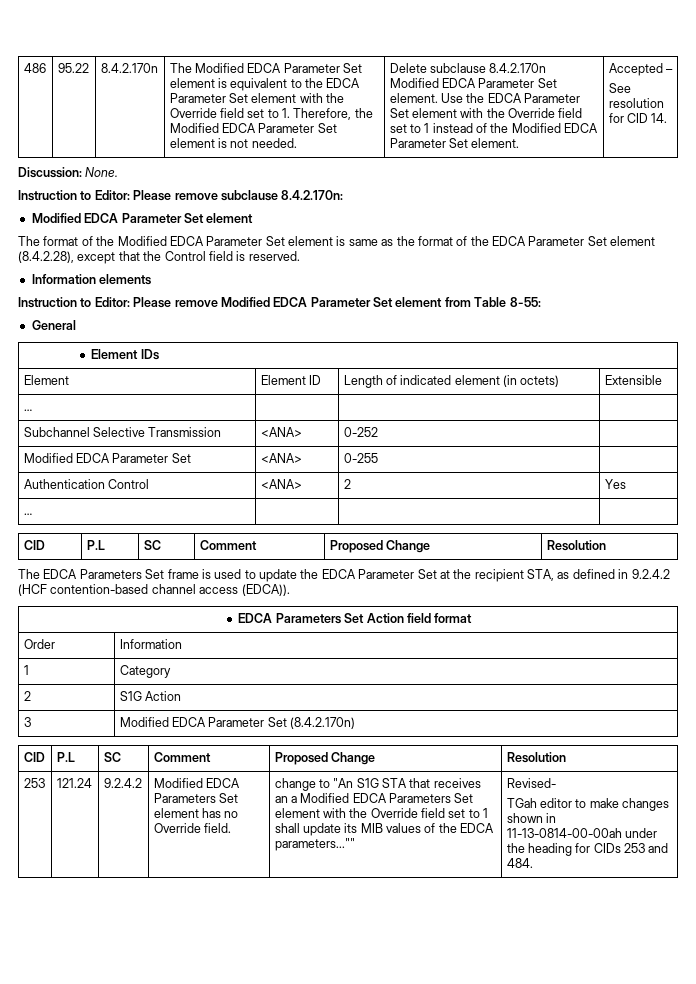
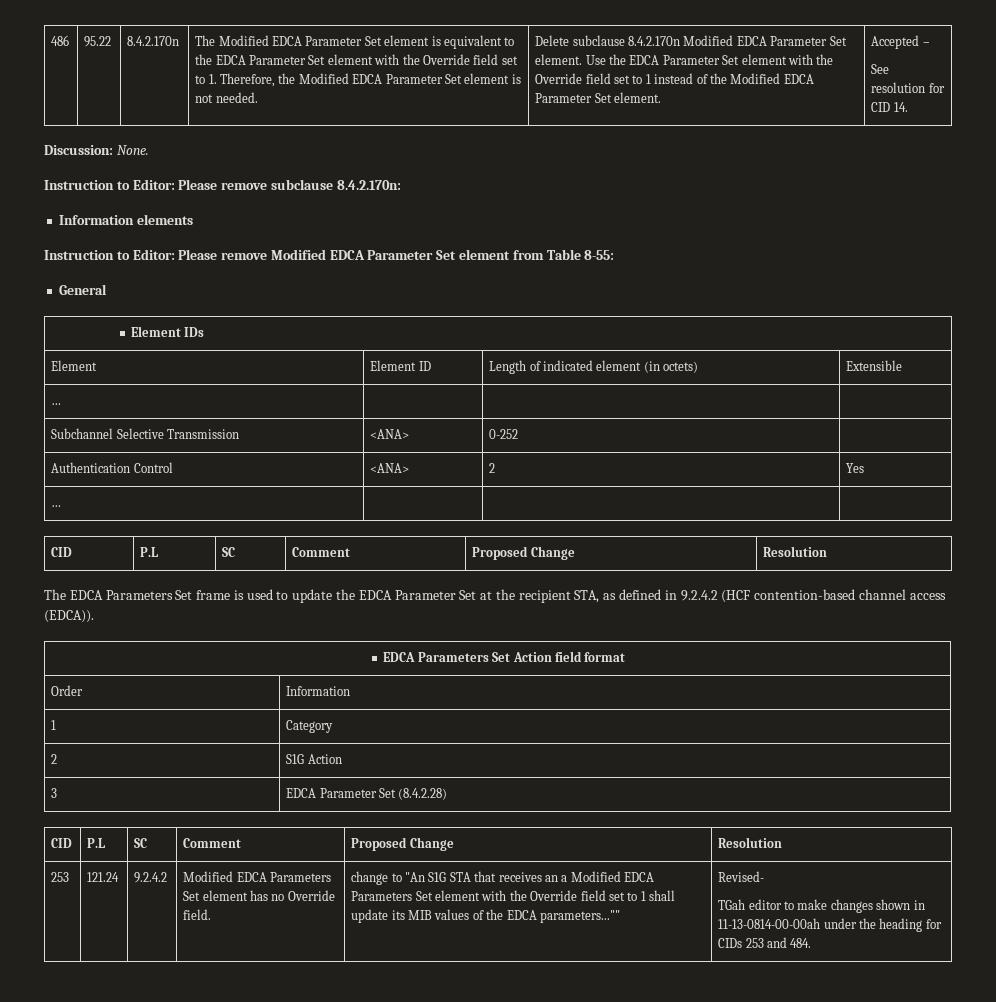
  Instruction to Editor: Please remove subclause 8.4.2.170n:
- Modified EDCA Parameter Set element
- The format of the Modified EDCA Parameter Set element is same as the format of the EDCA Parameter Set element (8.4.2.28), except that the Control field is reserved.
- Modified EDCA Parameter Set | <ANA> | 0-255 |
- 3 | Modified EDCA Parameter Set (8.4.2.170n)
+ 3 | EDCA Parameter Set (8.4.2.28)

